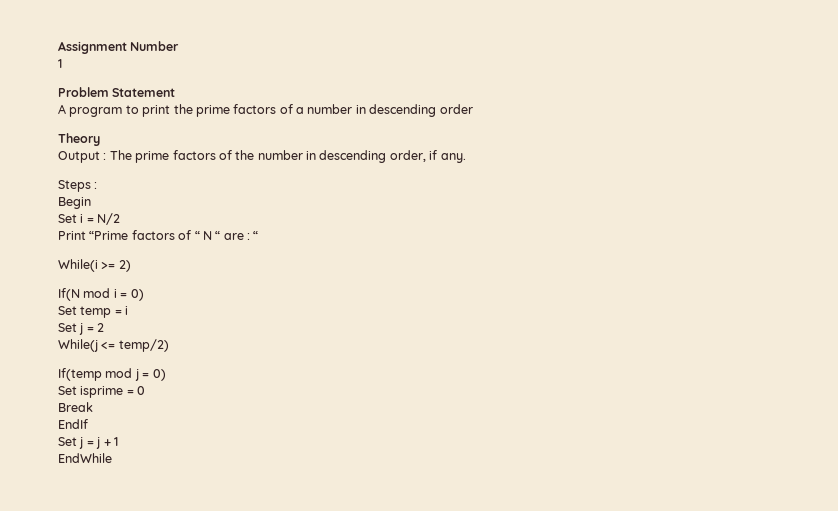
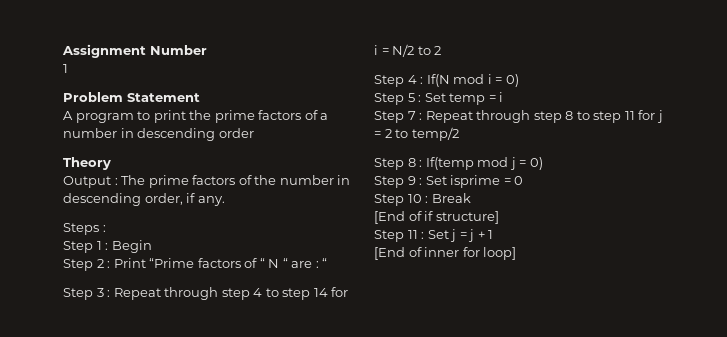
- Begin
- Set i = N/2
- Print “Prime factors of “ N “ are : “
+ Step 1 : Begin
+ Step 2 : Print “Prime factors of “ N “ are : “
- While(i >= 2)
- If(N mod i = 0)
+ Step 3 : Repeat through step 4 to step 14 for i = N/2 to 2
+ Step 4 : If(N mod i = 0)
- Set temp = i
+ Step 5 : Set temp = i
- Set j = 2
- While(j <= temp/2)
- If(temp mod j = 0)
+ Step 7 : Repeat through step 8 to step 11 for j = 2 to temp/2
+ Step 8 : If(temp mod j = 0)
- Set isprime = 0
+ Step 9 : Set isprime = 0
- Break
- EndIf
- Set j = j + 1
+ Step 10 : Break
+ [End of if structure]
+ Step 11 : Set j = j + 1
- EndWhile
+ [End of inner for loop]

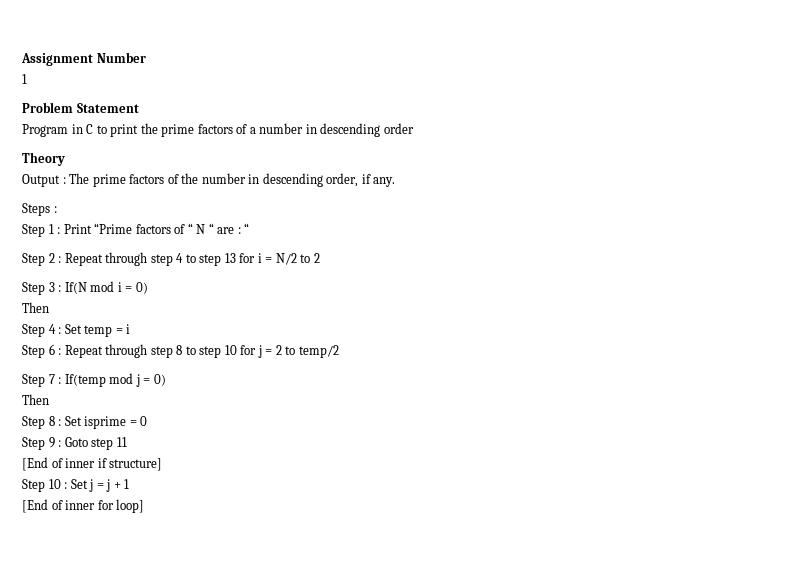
- A program to print the prime factors of a number in descending order
+ Program in C to print the prime factors of a number in descending order
- Step 1 : Begin
- Step 2 : Print “Prime factors of “ N “ are : “
+ Step 1 : Print “Prime factors of “ N “ are : “
- Step 3 : Repeat through step 4 to step 14 for i = N/2 to 2
+ Step 2 : Repeat through step 4 to step 13 for i = N/2 to 2
- Step 4 : If(N mod i = 0)
- Step 5 : Set temp = i
+ Step 3 : If(N mod i = 0)
+ Then
+ Step 4 : Set temp = i
- Step 7 : Repeat through step 8 to step 11 for j = 2 to temp/2
+ Step 6 : Repeat through step 8 to step 10 for j = 2 to temp/2
- Step 8 : If(temp mod j = 0)
- Step 9 : Set isprime = 0
+ Step 7 : If(temp mod j = 0)
+ Then
+ Step 8 : Set isprime = 0
- Step 10 : Break
- [End of if structure]
+ Step 9 : Goto step 11
+ [End of inner if structure]
- Step 11 : Set j = j + 1
+ Step 10 : Set j = j + 1

